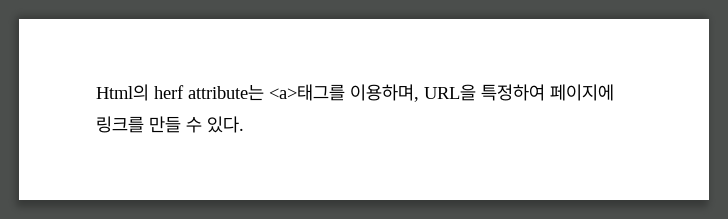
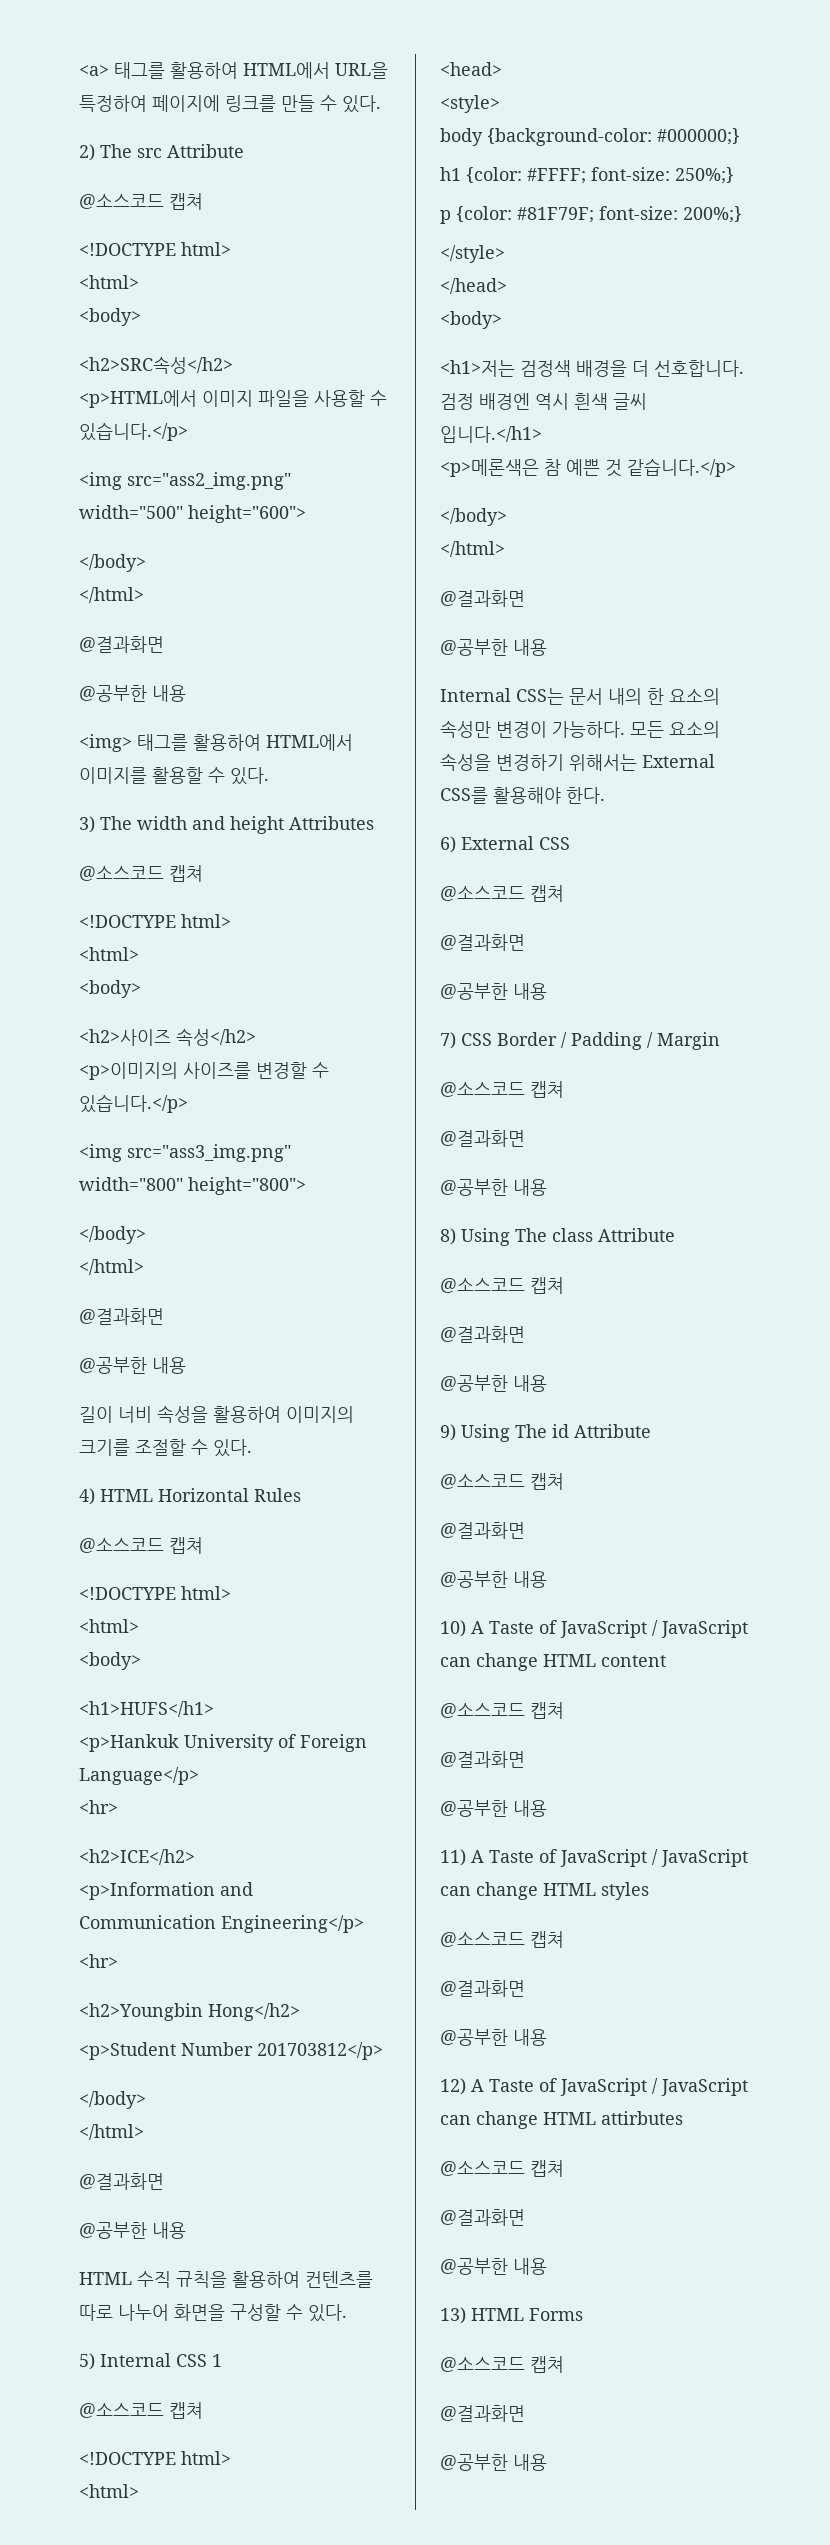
- Html의 herf attribute는 <a>태그를 이용하며, URL을 특정하여 페이지에 링크를 만들 수 있다.
+ <a> 태그를 활용하여 HTML에서 URL을 특정하여 페이지에 링크를 만들 수 있다.
+ 2) The src Attribute
+ @소스코드 캡쳐
+ <!DOCTYPE html>
+ <html>
+ <body>
+ <h2>SRC속성</h2>
+ <p>HTML에서 이미지 파일을 사용할 수 있습니다.</p>
+ <img src="ass2_img.png" width="500" height="600">
+ </body>
+ </html>
+ @결과화면
+ @공부한 내용
+ <img> 태그를 활용하여 HTML에서 이미지를 활용할 수 있다.
+ 3) The width and height Attributes
+ @소스코드 캡쳐
+ <!DOCTYPE html>
+ <html>
+ <body>
+ <h2>사이즈 속성</h2>
+ <p>이미지의 사이즈를 변경할 수 있습니다.</p>
+ <img src="ass3_img.png" width="800" height="800">
+ </body>
+ </html>
+ @결과화면
+ @공부한 내용
+ 길이 너비 속성을 활용하여 이미지의 크기를 조절할 수 있다.
+ 4) HTML Horizontal Rules
+ @소스코드 캡쳐
+ <!DOCTYPE html>
+ <html>
+ <body>
+ <h1>HUFS</h1>
+ <p>Hankuk University of Foreign Language</p>
+ <hr>
+ <h2>ICE</h2>
+ <p>Information and Communication Engineering</p>
+ <hr>
+ <h2>Youngbin Hong</h2>
+ <p>Student Number 201703812</p>
+ </body>
+ </html>
+ @결과화면
+ @공부한 내용
+ HTML 수직 규칙을 활용하여 컨텐츠를 따로 나누어 화면을 구성할 수 있다.
+ 5) Internal CSS 1
+ @소스코드 캡쳐
+ <!DOCTYPE html>
+ <html>
+ <head>
+ <style>
+ body {background-color: #000000;}
+ h1 {color: #FFFF; font-size: 250%;}
+ p {color: #81F79F; font-size: 200%;}
+ </style>
+ </head>
+ <body>
+ <h1>저는 검정색 배경을 더 선호합니다. 검정 배경엔 역시 흰색 글씨 입니다.</h1>
+ <p>메론색은 참 예쁜 것 같습니다.</p>
+ </body>
+ </html>
+ @결과화면
+ @공부한 내용
+ Internal CSS는 문서 내의 한 요소의 속성만 변경이 가능하다. 모든 요소의 속성을 변경하기 위해서는 External CSS를 활용해야 한다.
+ 6) External CSS
+ @소스코드 캡쳐
+ @결과화면
+ @공부한 내용
+ 7) CSS Border / Padding / Margin
+ @소스코드 캡쳐
+ @결과화면
+ @공부한 내용
+ 8) Using The class Attribute
+ @소스코드 캡쳐
+ @결과화면
+ @공부한 내용
+ 9) Using The id Attribute
+ @소스코드 캡쳐
+ @결과화면
+ @공부한 내용
+ 10) A Taste of JavaScript / JavaScript can change HTML content
+ @소스코드 캡쳐
+ @결과화면
+ @공부한 내용
+ 11) A Taste of JavaScript / JavaScript can change HTML styles
+ @소스코드 캡쳐
+ @결과화면
+ @공부한 내용
+ 12) A Taste of JavaScript / JavaScript can change HTML attirbutes
+ @소스코드 캡쳐
+ @결과화면
+ @공부한 내용
+ 13) HTML Forms
+ @소스코드 캡쳐
+ @결과화면
+ @공부한 내용

